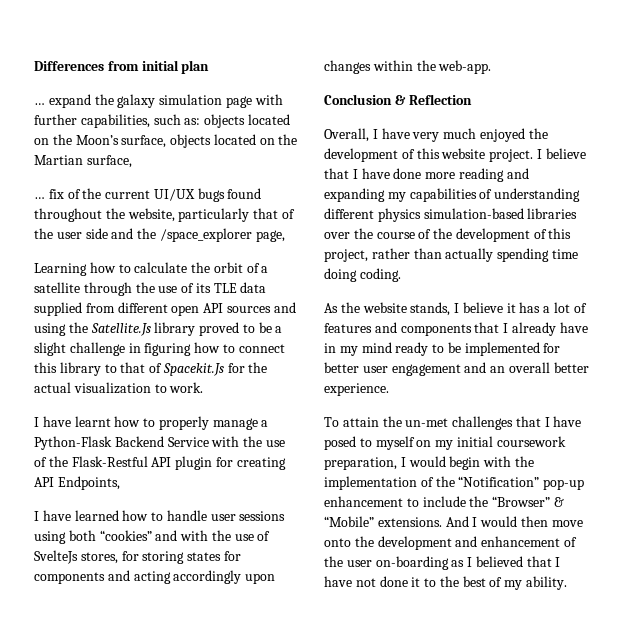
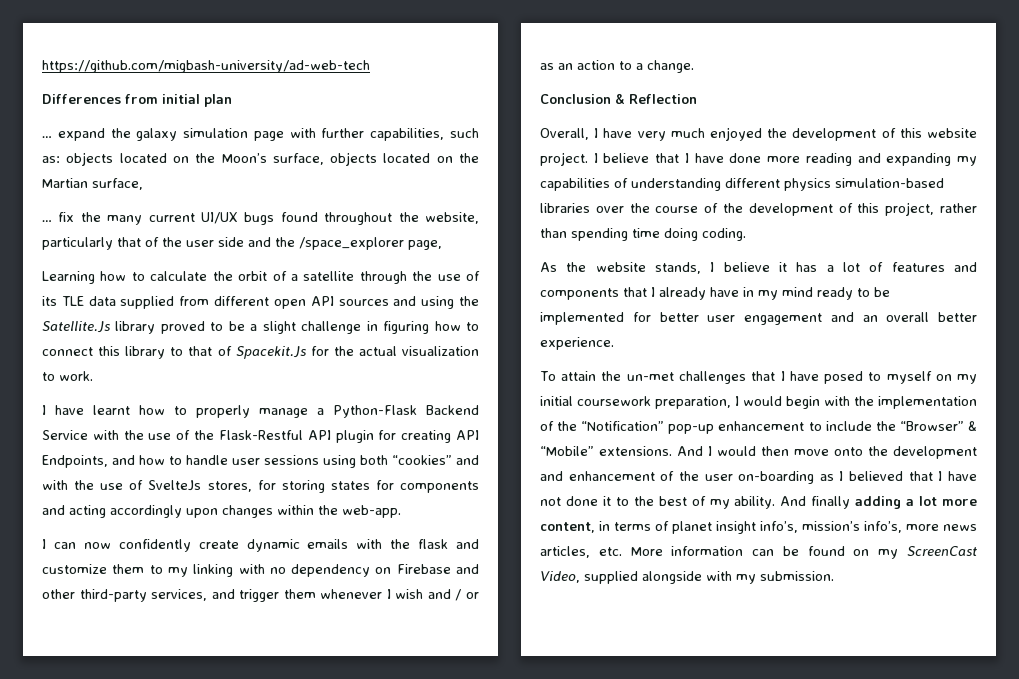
+ https://github.com/migbash-university/ad-web-tech
- … fix of the current UI/UX bugs found throughout the website, particularly that of the user side and the /space_explorer page,
+ … fix the many current UI/UX bugs found throughout the website, particularly that of the user side and the /space_explorer page,
- I have learnt how to properly manage a Python-Flask Backend Service with the use of the Flask-Restful API plugin for creating API Endpoints,
- I have learned how to handle user sessions using both “cookies” and with the use of SvelteJs stores, for storing states for components and acting accordingly upon changes within the web-app.
+ I have learnt how to properly manage a Python-Flask Backend Service with the use of the Flask-Restful API plugin for creating API Endpoints, and how to handle user sessions using both “cookies” and with the use of SvelteJs stores, for storing states for components and acting accordingly upon changes within the web-app.
+ I can now confidently create dynamic emails with the flask and customize them to my linking with no dependency on Firebase and other third-party services, and trigger them whenever I wish and / or as an action to a change.
- I believe that I have done more reading and expanding my capabilities of understanding different physics simulation-based libraries over the course of the development of this project, rather than actually spending time doing coding.
+ I believe that I have done more reading and expanding my capabilities of understanding different physics simulation-based libraries over the course of the development of this project, rather than spending time doing coding.
+ And finally adding a lot more content, in terms of planet insight info’s, mission’s info’s, more news articles, etc. More information can be found on my ScreenCast Video, supplied alongside with my submission.

